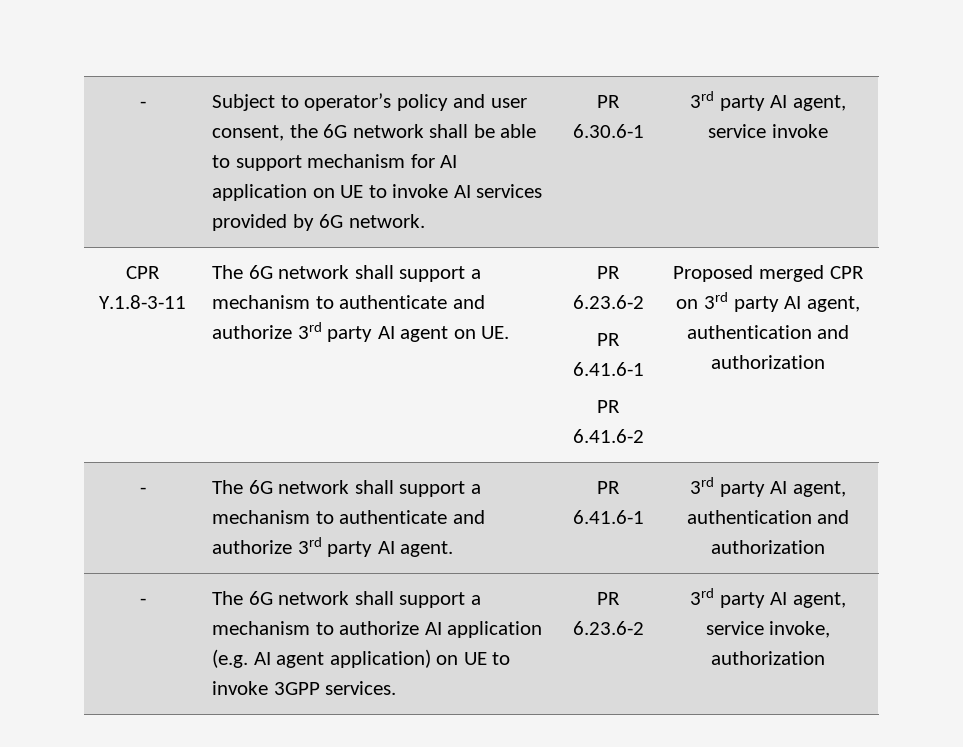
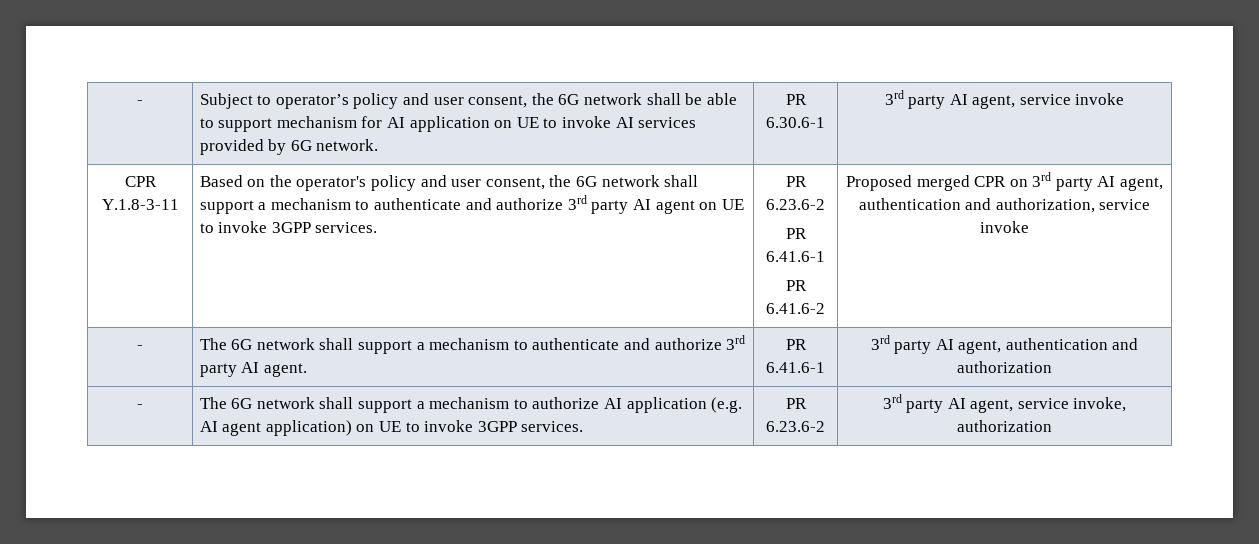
- The 6G network shall support a mechanism to authenticate and authorize 3rd party AI agent on UE.
+ Based on the operator's policy and user consent, the 6G network shall support a mechanism to authenticate and authorize 3rd party AI agent on UE to invoke 3GPP services.
- Proposed merged CPR on 3rd party AI agent, authentication and authorization
+ Proposed merged CPR on 3rd party AI agent, authentication and authorization, service invoke

